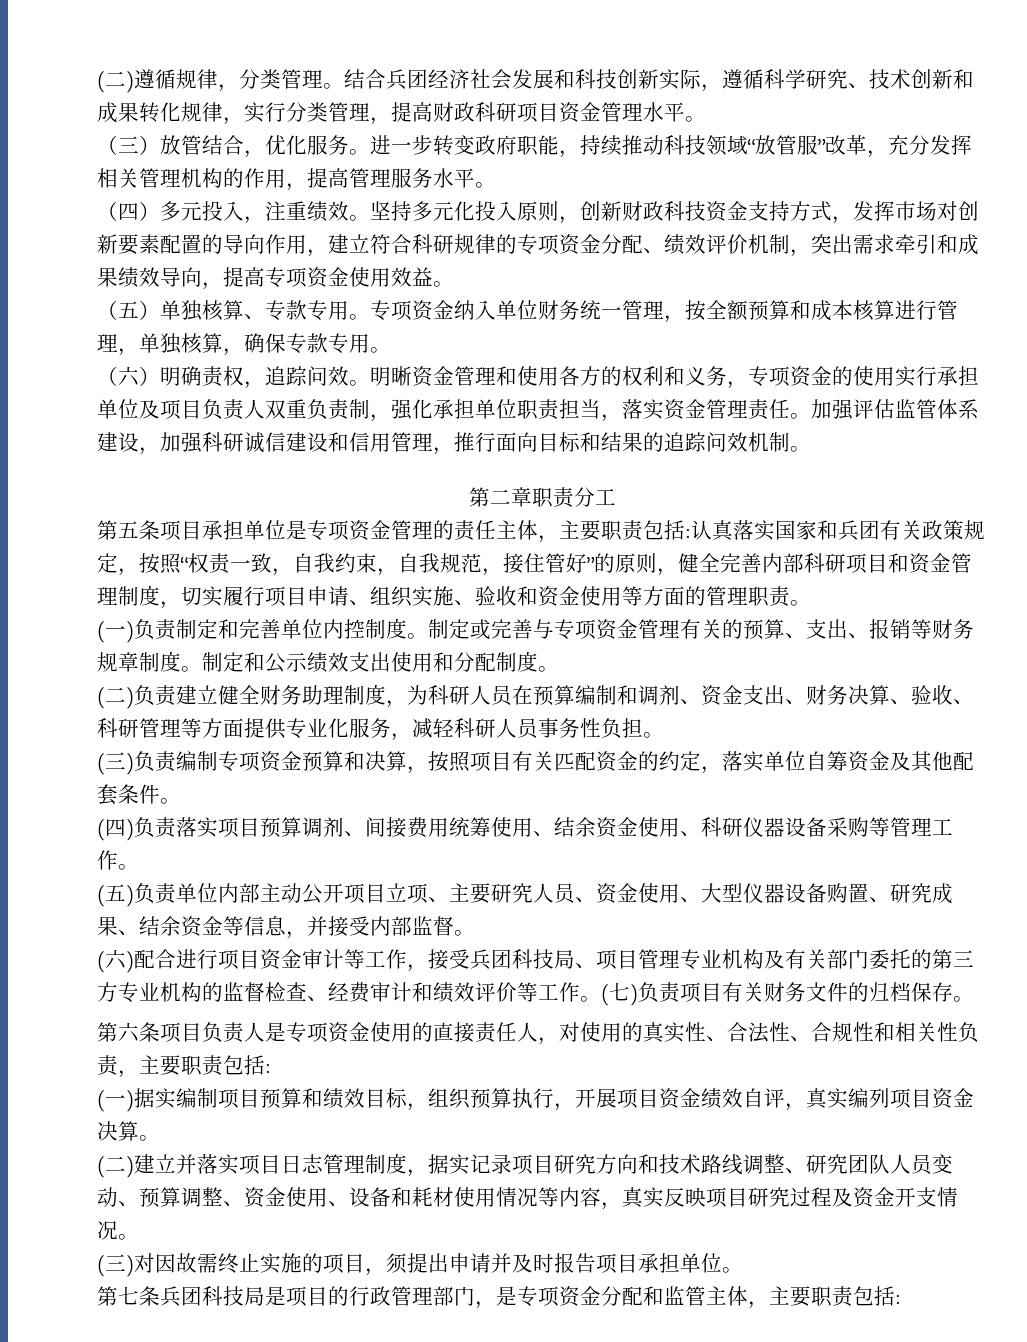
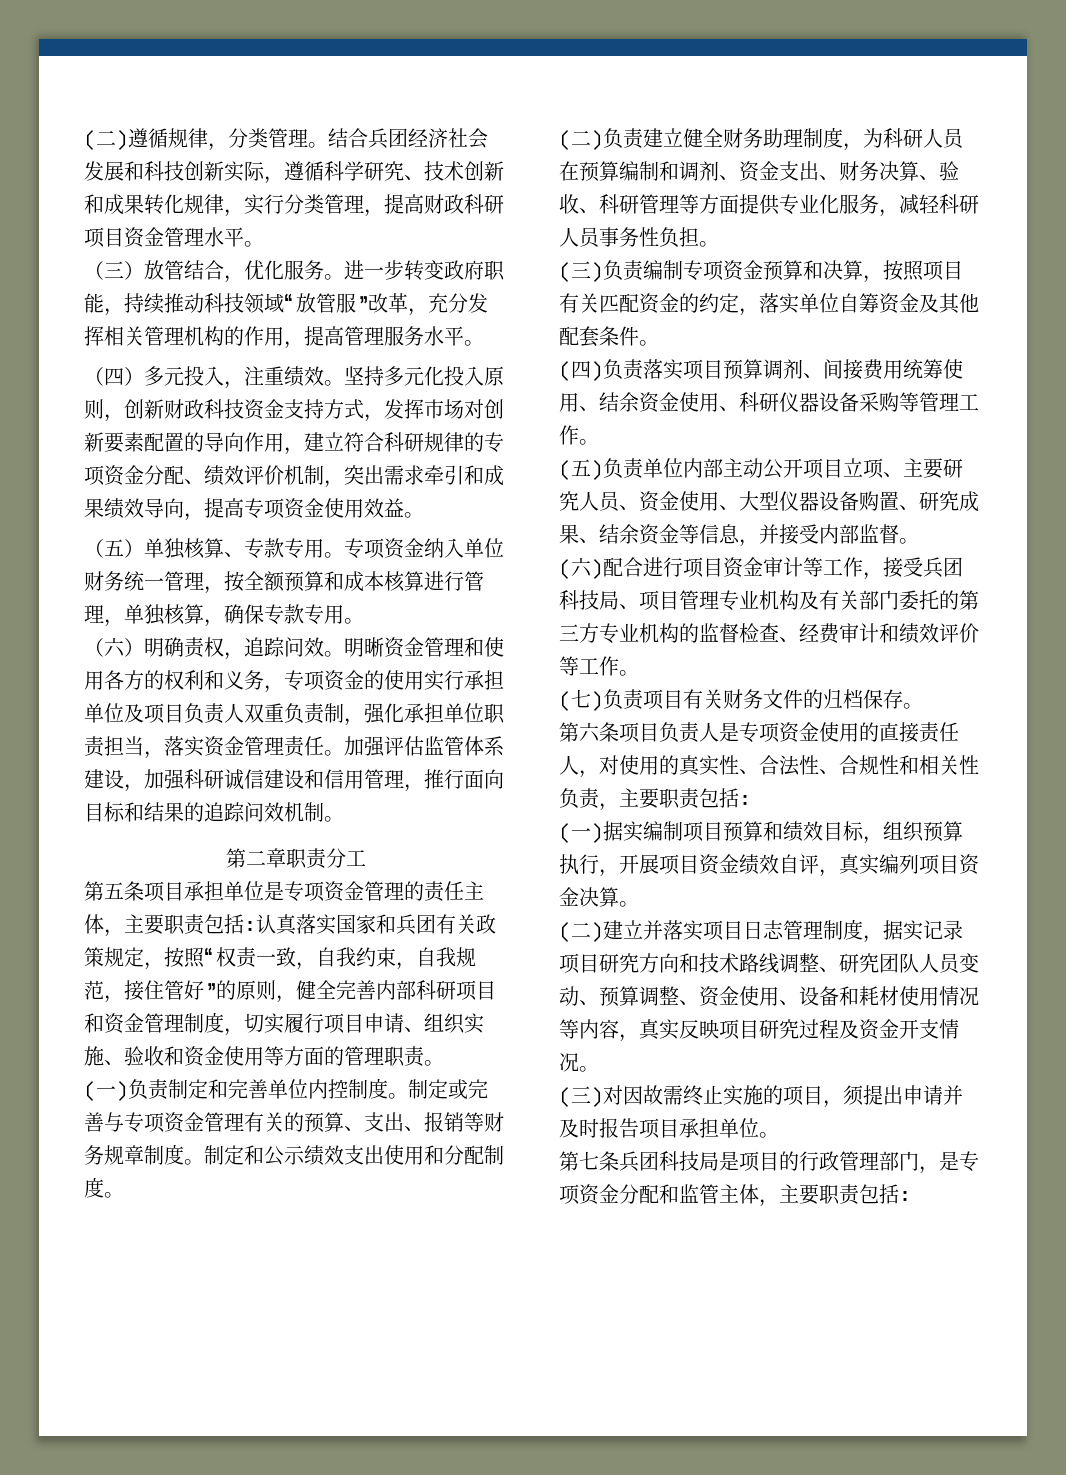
- (六)配合进行项目资金审计等工作，接受兵团科技局、项目管理专业机构及有关部门委托的第三方专业机构的监督检查、经费审计和绩效评价等工作。(七)负责项目有关财务文件的归档保存。
+ (六)配合进行项目资金审计等工作，接受兵团科技局、项目管理专业机构及有关部门委托的第三方专业机构的监督检查、经费审计和绩效评价等工作。
+ (七)负责项目有关财务文件的归档保存。

